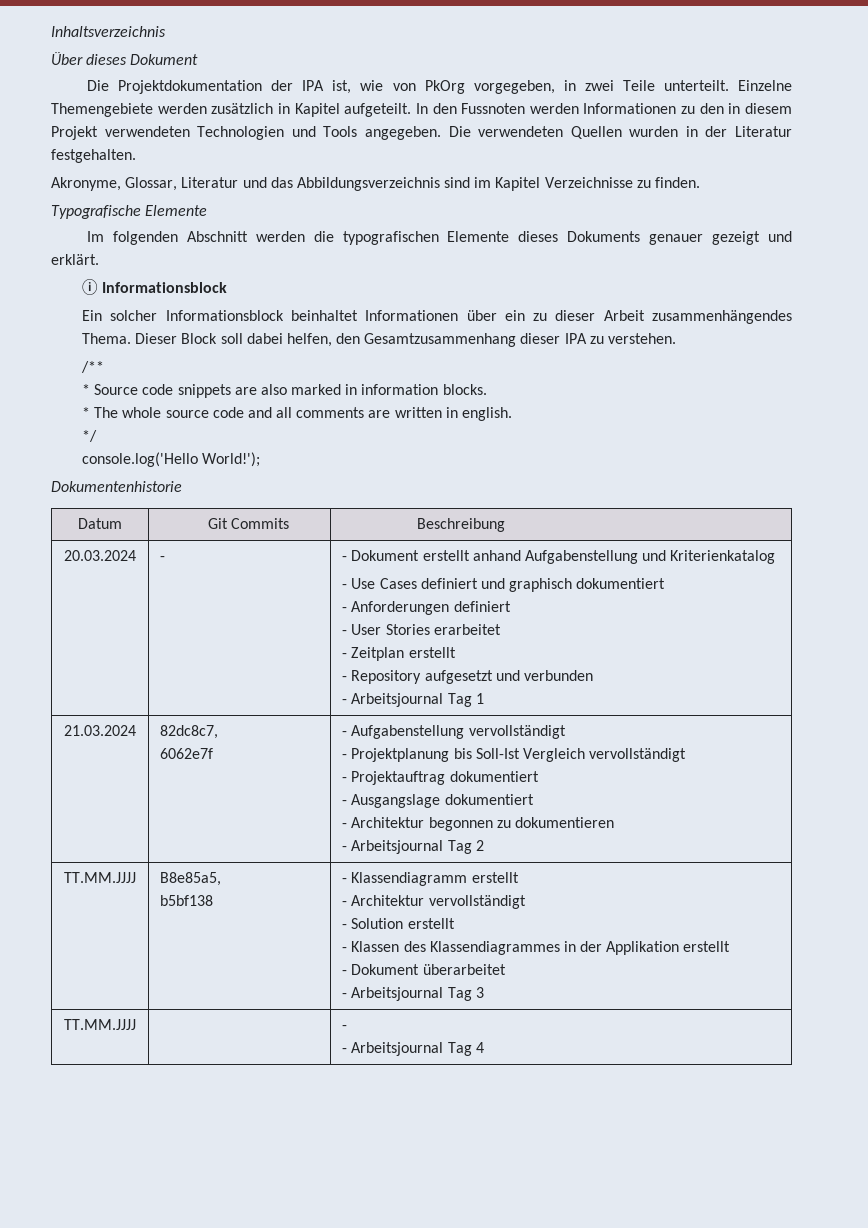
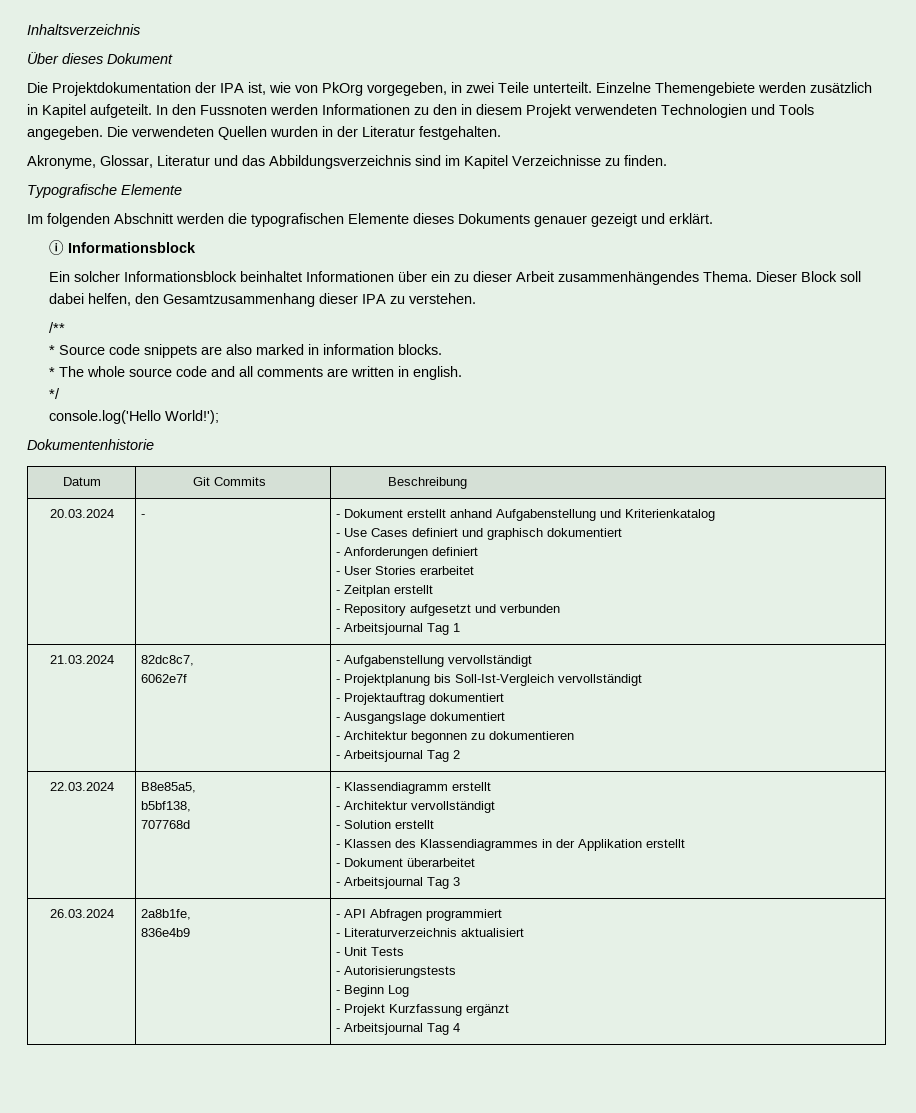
  21.03.2024 | 82dc8c7,
  6062e7f | - Aufgabenstellung vervollständigt
- - Projektplanung bis Soll-Ist Vergleich vervollständigt
+ - Projektplanung bis Soll-Ist-Vergleich vervollständigt
- TT.MM.JJJJ | B8e85a5,
- b5bf138 | - Klassendiagramm erstellt
+ 22.03.2024 | B8e85a5,
+ b5bf138,
+ 707768d | - Klassendiagramm erstellt
- TT.MM.JJJJ | | -
+ 26.03.2024 | 2a8b1fe,
+ 836e4b9 | - API Abfragen programmiert
+ - Literaturverzeichnis aktualisiert
+ - Unit Tests
+ - Autorisierungstests
+ - Beginn Log
+ - Projekt Kurzfassung ergänzt

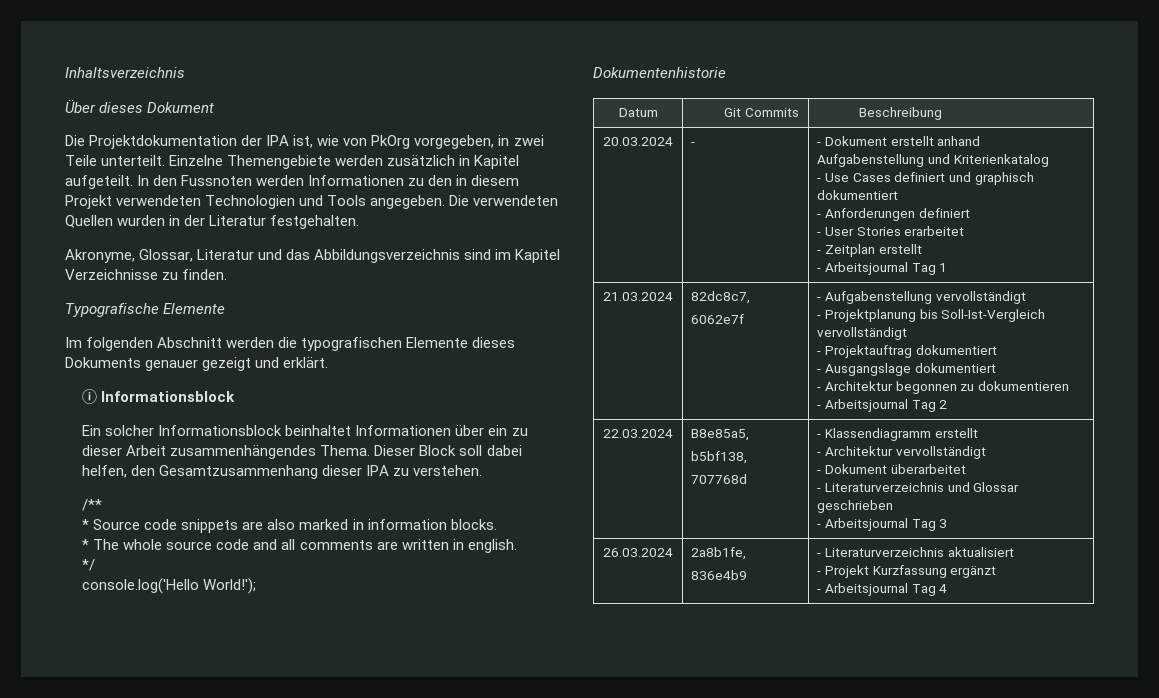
  20.03.2024 | - | - Dokument erstellt anhand Aufgabenstellung und Kriterienkatalog
  - Use Cases definiert und graphisch dokumentiert
  - Anforderungen definiert
  - User Stories erarbeitet
  - Zeitplan erstellt
- - Repository aufgesetzt und verbunden
  22.03.2024 | B8e85a5,
  b5bf138,
  707768d | - Klassendiagramm erstellt
  - Architektur vervollständigt
- - Solution erstellt
- - Klassen des Klassendiagrammes in der Applikation erstellt
  - Dokument überarbeitet
+ - Literaturverzeichnis und Glossar geschrieben
  26.03.2024 | 2a8b1fe,
- 836e4b9 | - API Abfragen programmiert
- - Literaturverzeichnis aktualisiert
- - Unit Tests
- - Autorisierungstests
- - Beginn Log
+ 836e4b9 | - Literaturverzeichnis aktualisiert

